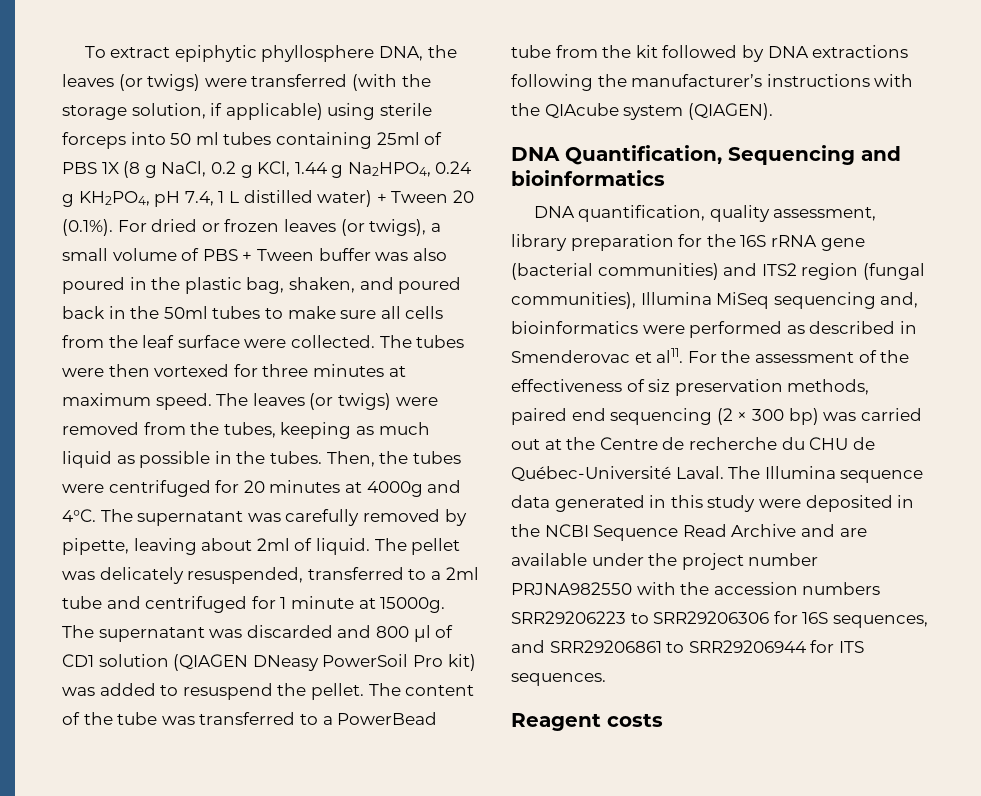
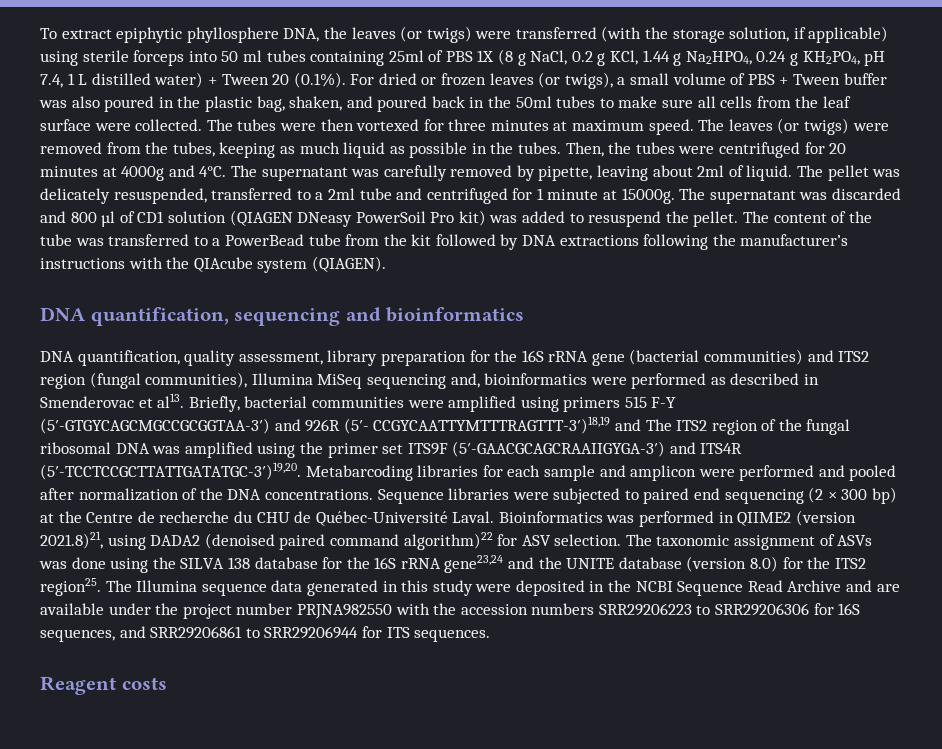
- DNA Quantification, Sequencing and bioinformatics
+ DNA quantification, sequencing and bioinformatics
- DNA quantification, quality assessment, library preparation for the 16S rRNA gene (bacterial communities) and ITS2 region (fungal communities), Illumina MiSeq sequencing and, bioinformatics were performed as described in Smenderovac et al11. For the assessment of the effectiveness of siz preservation methods, paired end sequencing (2 × 300 bp) was carried out at the Centre de recherche du CHU de Québec-Université Laval.
+ DNA quantification, quality assessment, library preparation for the 16S rRNA gene (bacterial communities) and ITS2 region (fungal communities), Illumina MiSeq sequencing and, bioinformatics were performed as described in Smenderovac et al13. Briefly, bacterial communities were amplified using primers 515 F-Y (5′-GTGYCAGCMGCCGCGGTAA-3′) and 926R (5′- CCGYCAATTYMTTTRAGTTT-3′)18,19 and The ITS2 region of the fungal ribosomal DNA was amplified using the primer set ITS9F (5′-GAACGCAGCRAAIIGYGA-3′) and ITS4R (5′-TCCTCCGCTTATTGATATGC-3′)19,20. Metabarcoding libraries for each sample and amplicon were performed and pooled after normalization of the DNA concentrations. Sequence libraries were subjected to paired end sequencing (2 × 300 bp) at the Centre de recherche du CHU de Québec-Université Laval.
+ Bioinformatics was performed in QIIME2 (version 2021.8)21, using DADA2 (denoised paired command algorithm)22 for ASV selection. The taxonomic assignment of ASVs was done using the SILVA 138 database for the 16S rRNA gene23,24 and the UNITE database (version 8.0) for the ITS2 region25.

